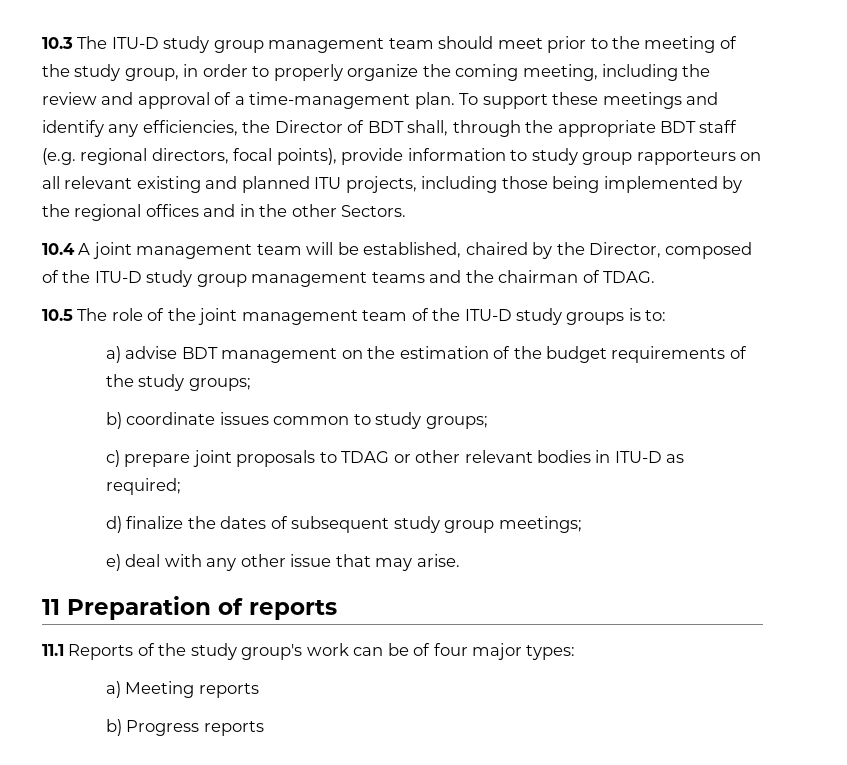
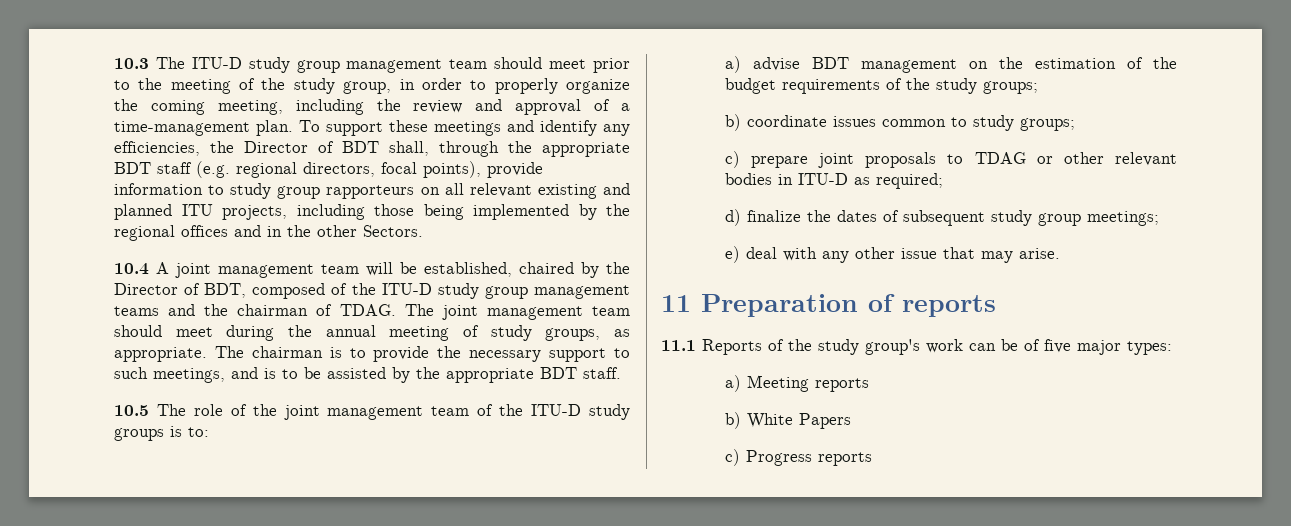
- 10.4 A joint management team will be established, chaired by the Director, composed of the ITU-D study group management teams and the chairman of TDAG.
+ 10.4 A joint management team will be established, chaired by the Director of BDT, composed of the ITU-D study group management teams and the chairman of TDAG. The joint management team should meet during the annual meeting of study groups, as appropriate. The chairman is to provide the necessary support to such meetings, and is to be assisted by the appropriate BDT staff.
- 11.1 Reports of the study group's work can be of four major types:
+ 11.1 Reports of the study group's work can be of five major types:
- b) Progress reports
+ b) White Papers
+ c) Progress reports

